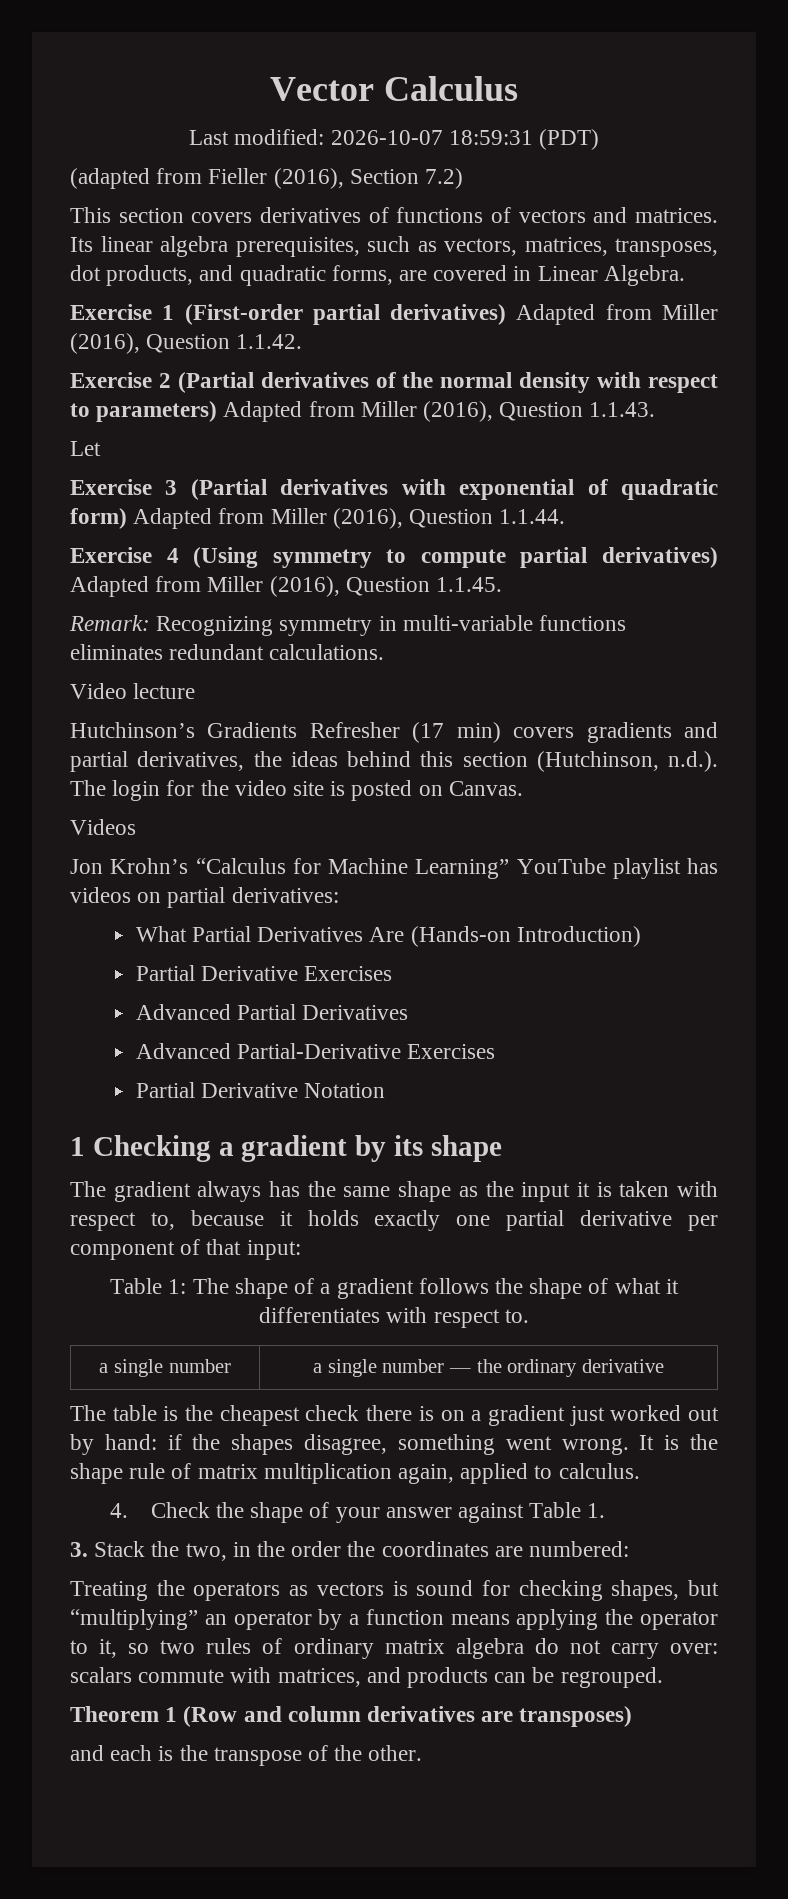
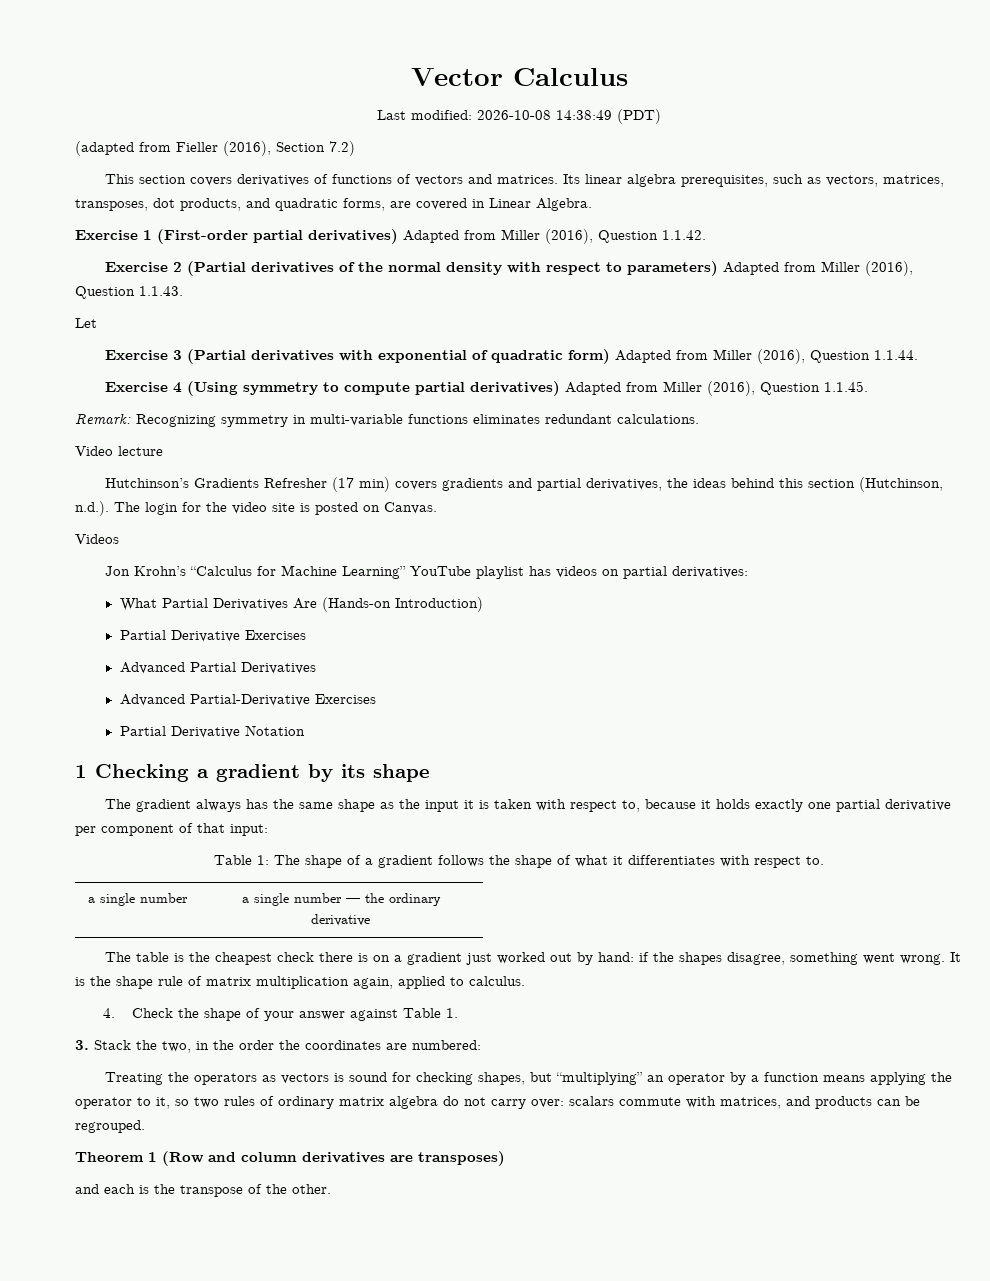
- Last modified: 2026-10-07 18:59:31 (PDT)
+ Last modified: 2026-10-08 14:38:49 (PDT)

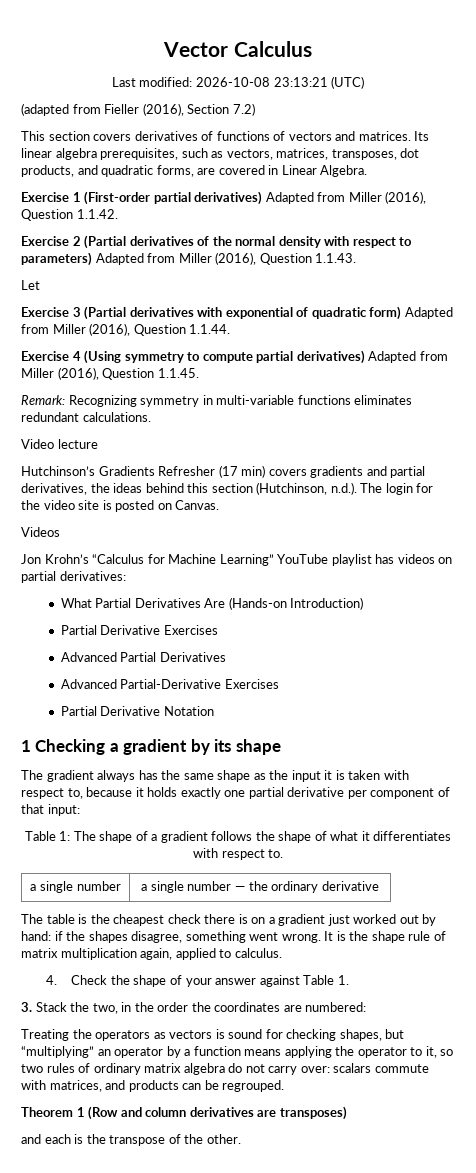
- Last modified: 2026-10-08 14:38:49 (PDT)
+ Last modified: 2026-10-08 23:13:21 (UTC)

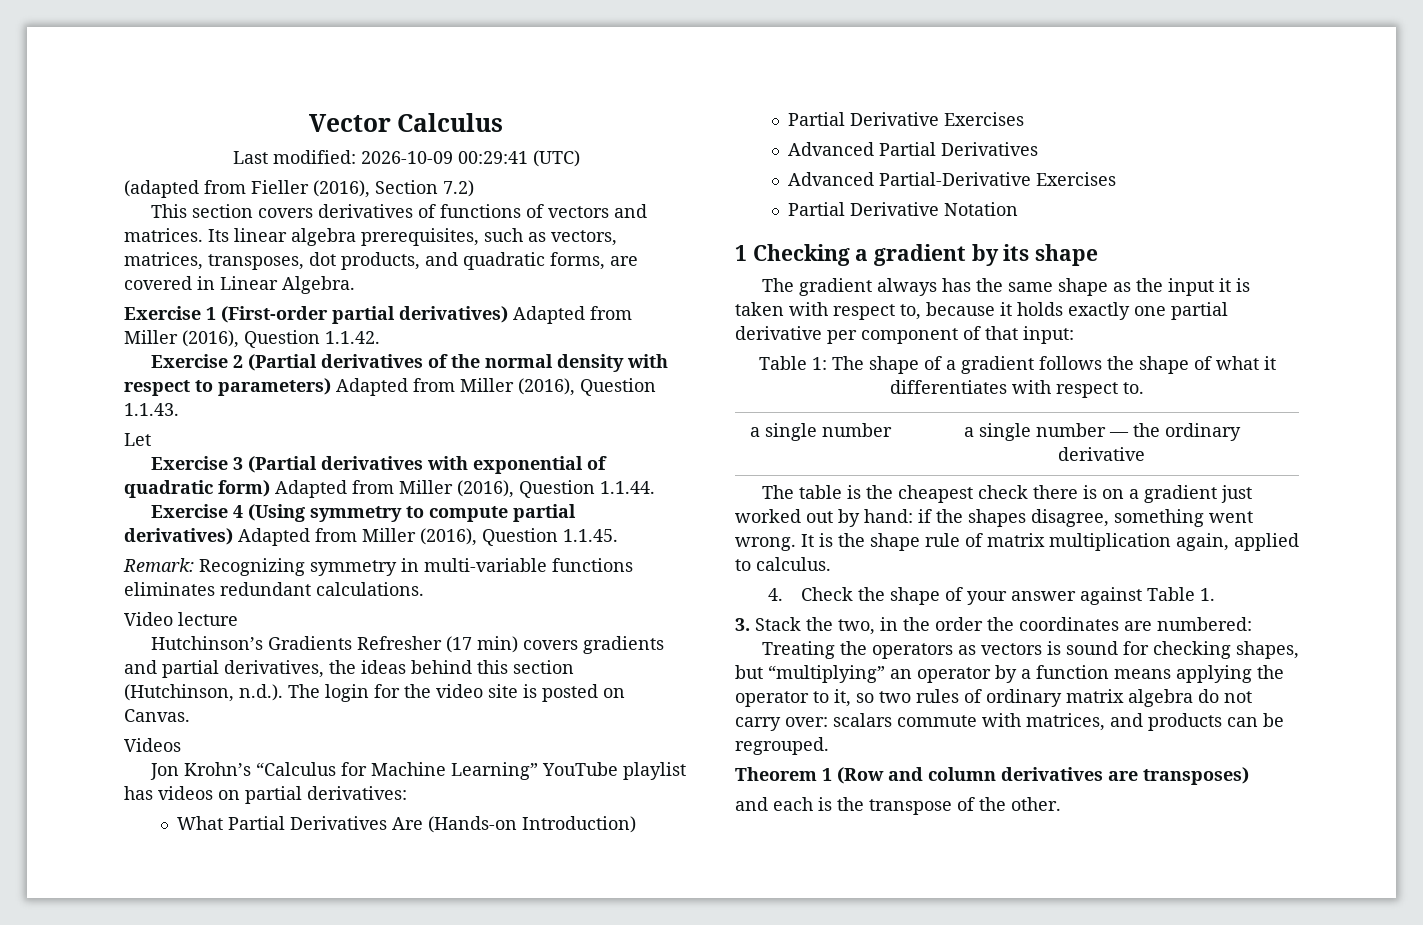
- Last modified: 2026-10-08 23:13:21 (UTC)
+ Last modified: 2026-10-09 00:29:41 (UTC)

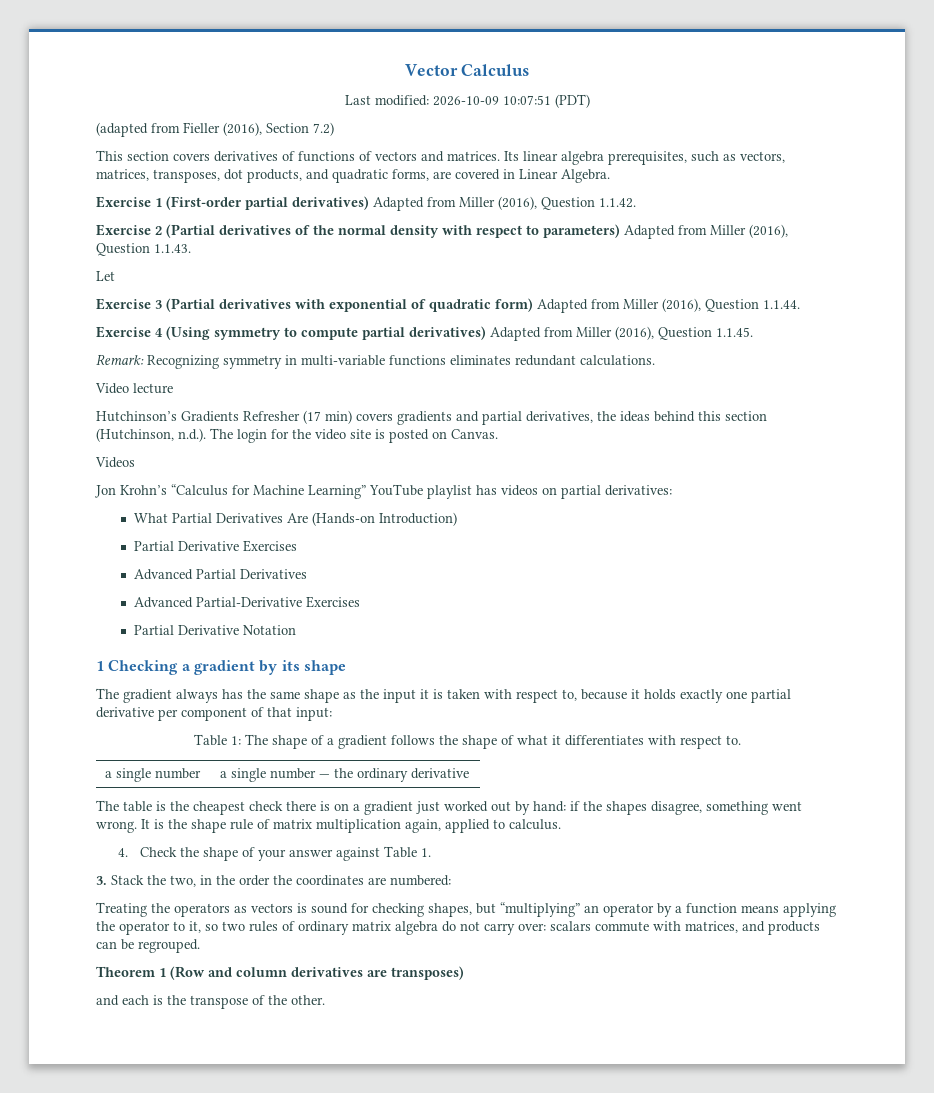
- Last modified: 2026-10-09 00:29:41 (UTC)
+ Last modified: 2026-10-09 10:07:51 (PDT)

